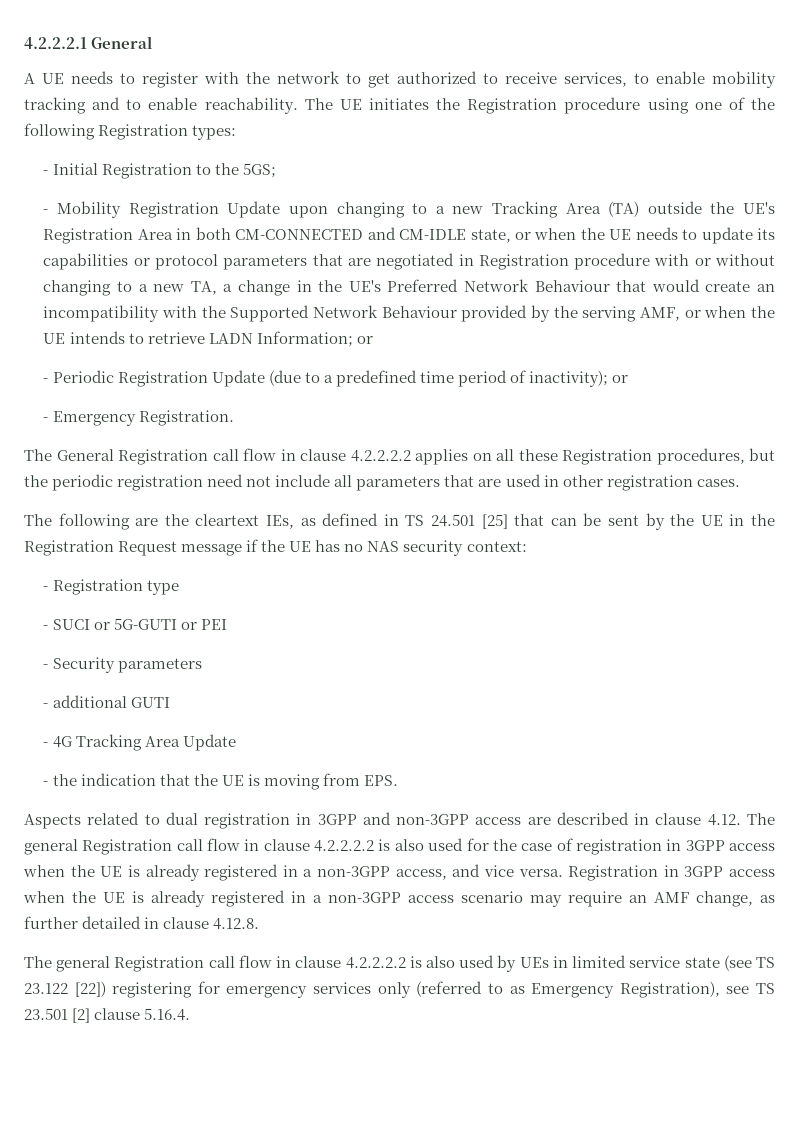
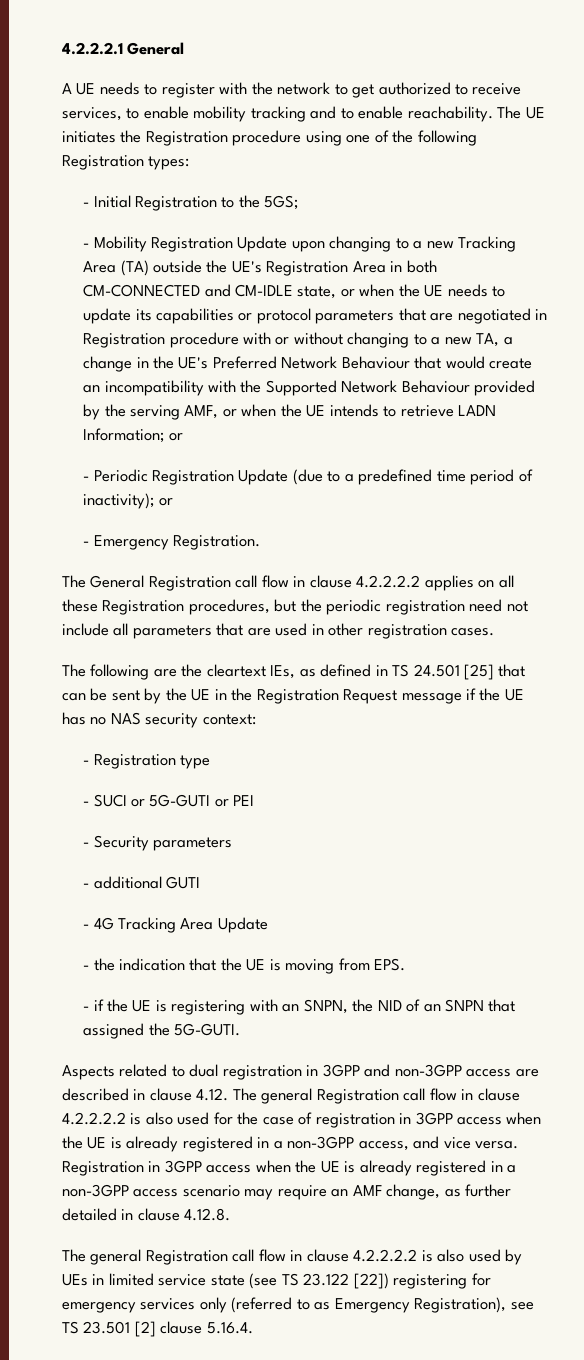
+ - if the UE is registering with an SNPN, the NID of an SNPN that assigned the 5G-GUTI.

